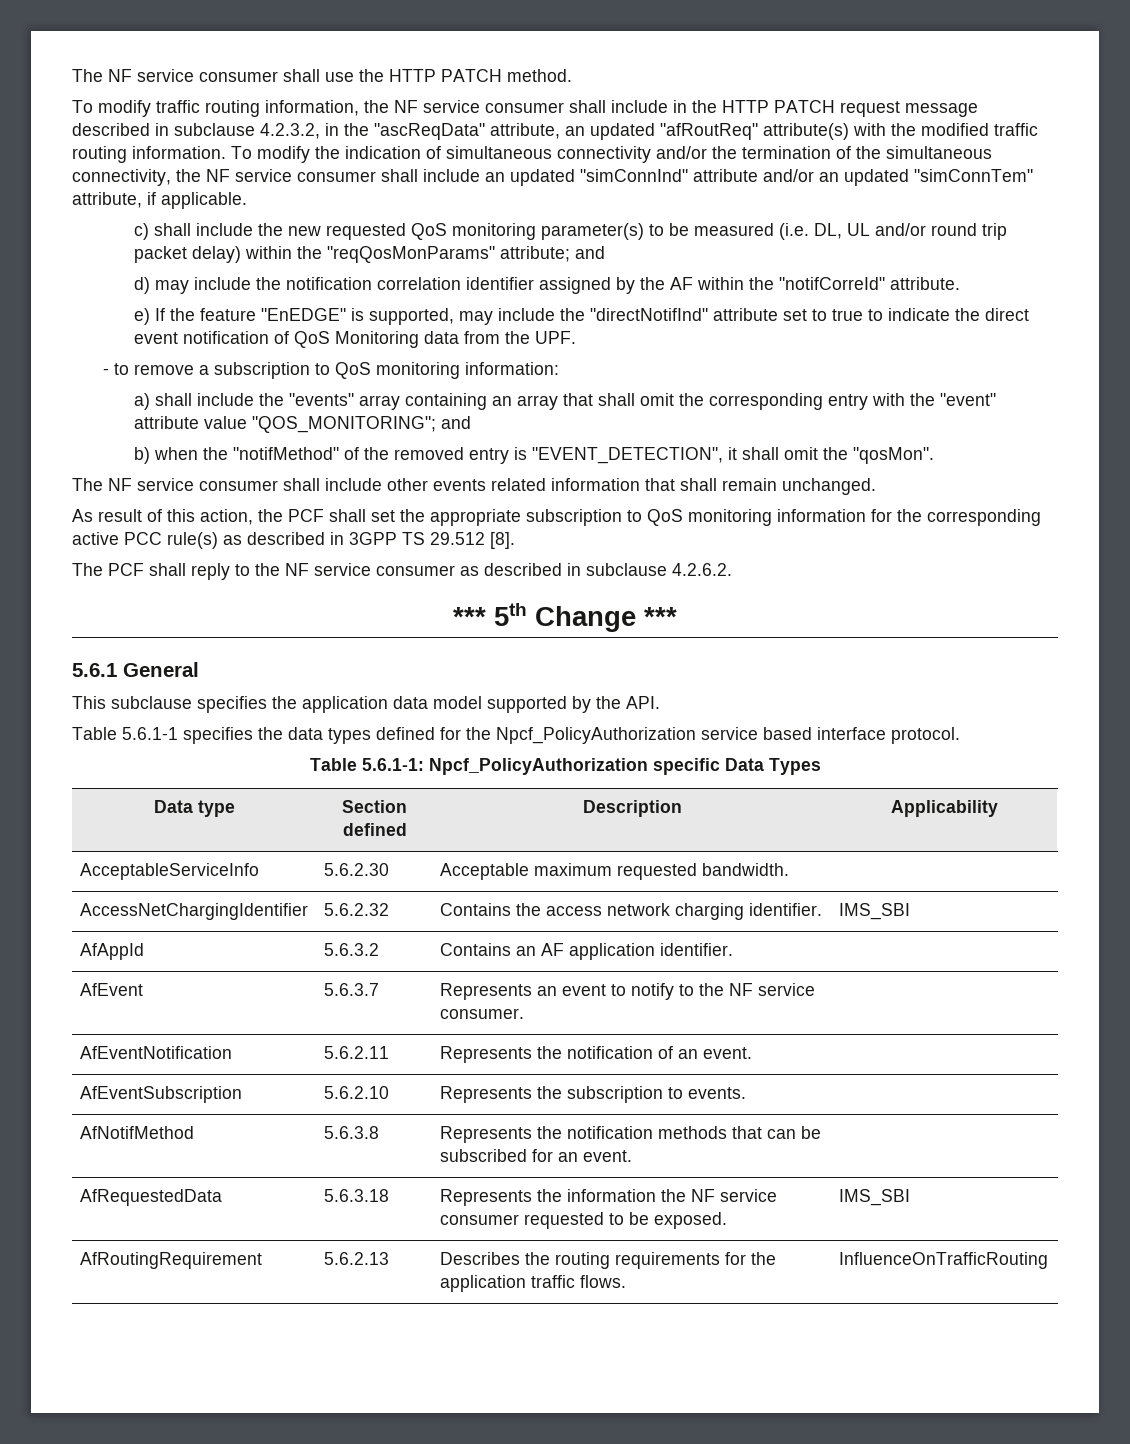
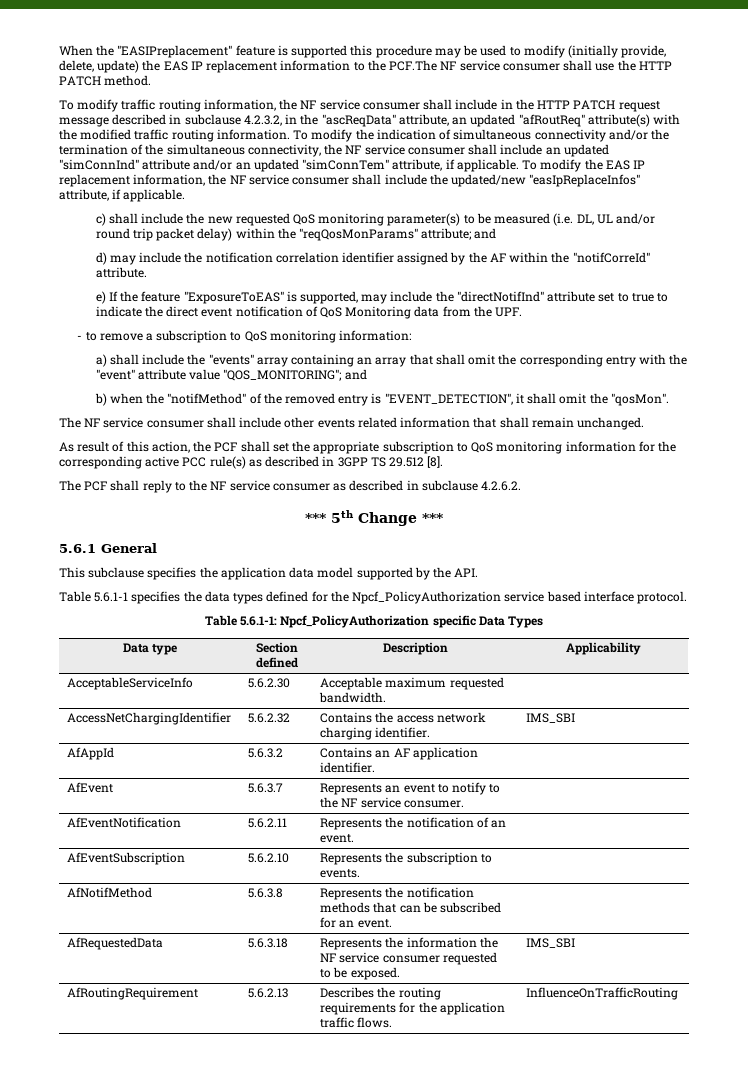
- The NF service consumer shall use the HTTP PATCH method.
+ When the "EASIPreplacement" feature is supported this procedure may be used to modify (initially provide, delete, update) the EAS IP replacement information to the PCF.The NF service consumer shall use the HTTP PATCH method.
+ To modify the EAS IP replacement information, the NF service consumer shall include the updated/new "easIpReplaceInfos" attribute, if applicable.
- e) If the feature "EnEDGE" is supported, may include the "directNotifInd" attribute set to true to indicate the direct event notification of QoS Monitoring data from the UPF.
+ e) If the feature "ExposureToEAS" is supported, may include the "directNotifInd" attribute set to true to indicate the direct event notification of QoS Monitoring data from the UPF.

